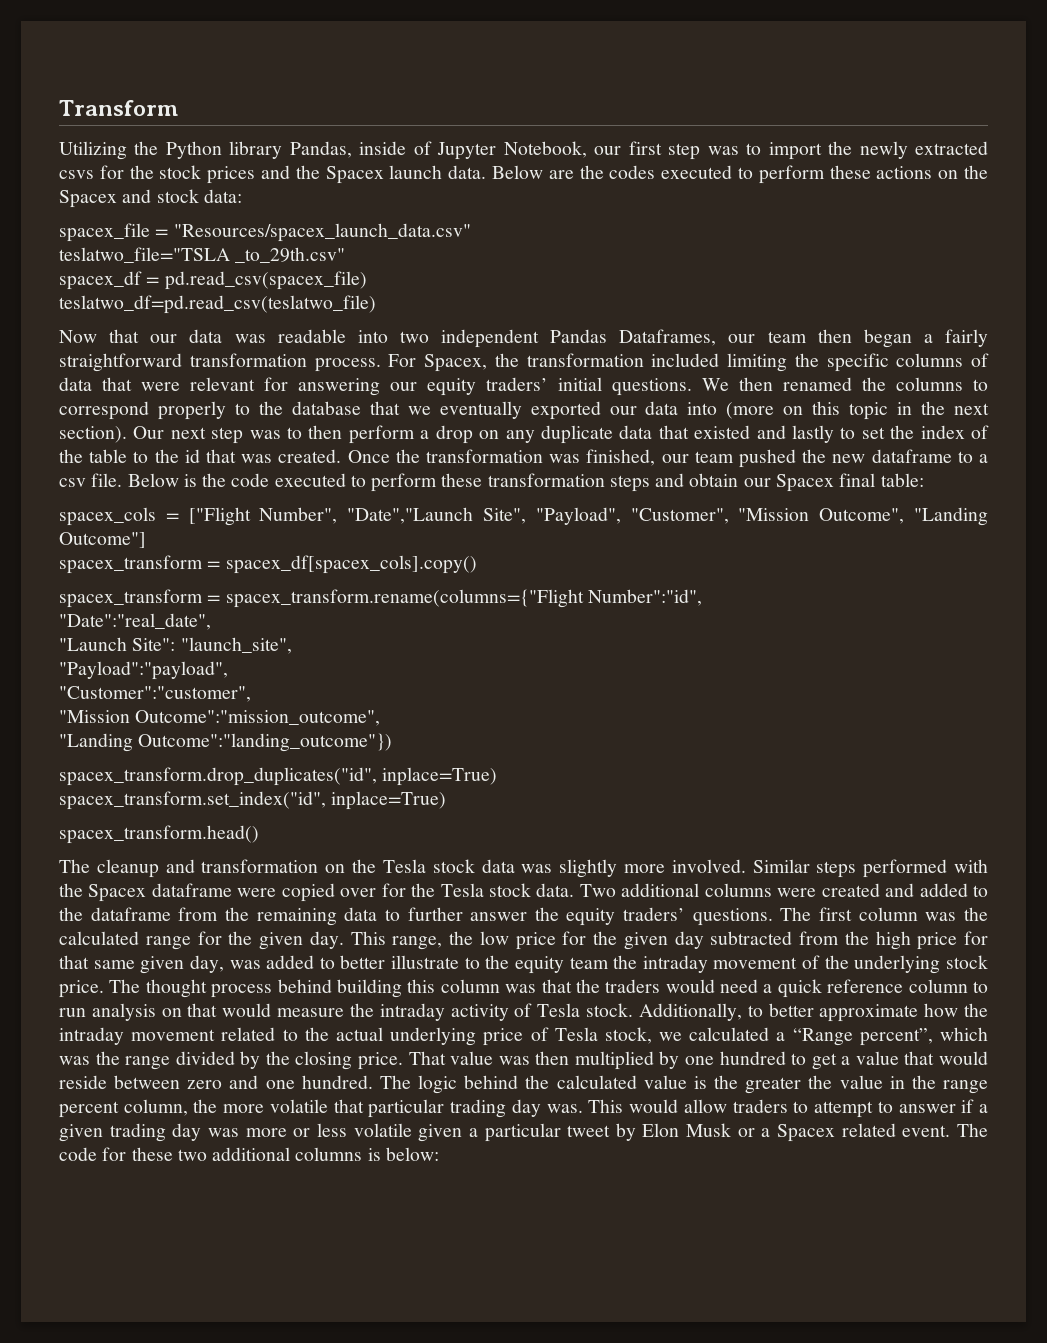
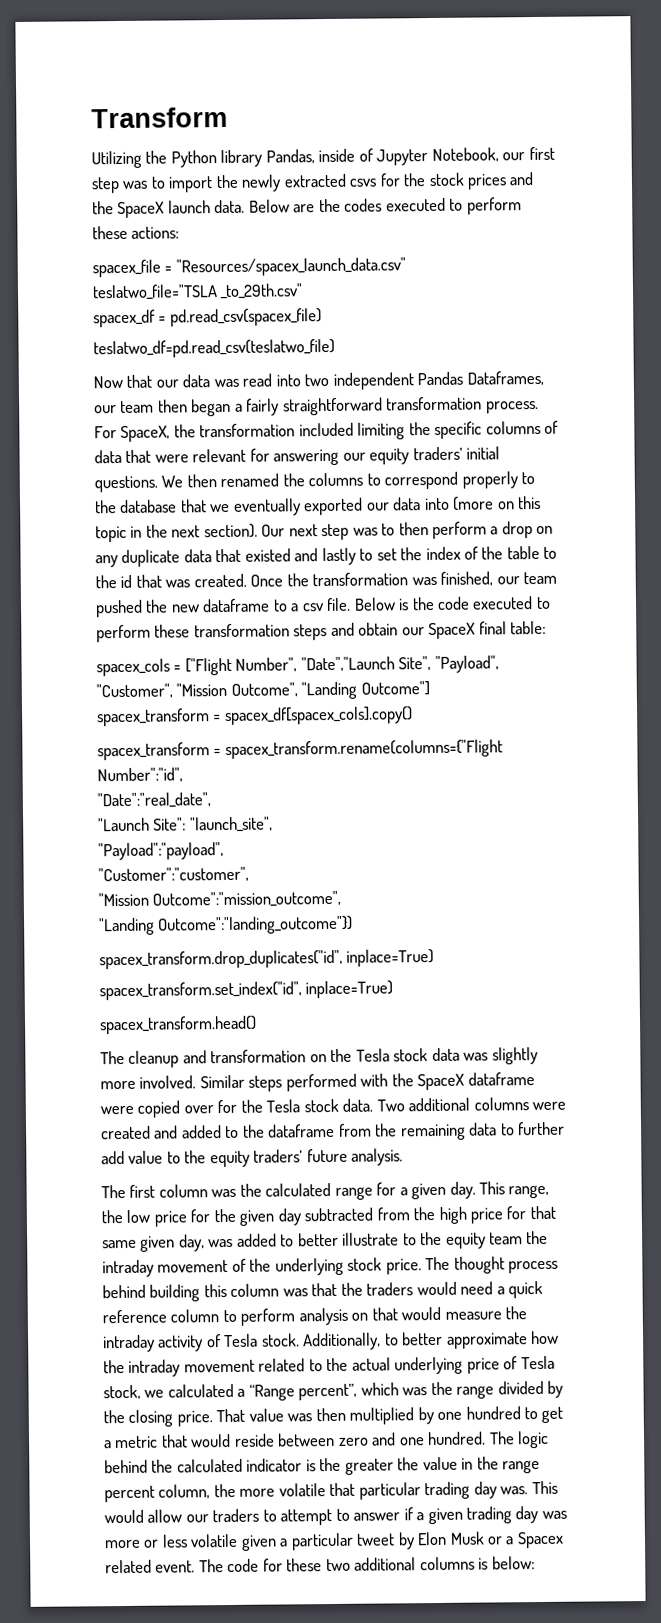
- Utilizing the Python library Pandas, inside of Jupyter Notebook, our first step was to import the newly extracted csvs for the stock prices and the Spacex launch data.
+ Utilizing the Python library Pandas, inside of Jupyter Notebook, our first step was to import the newly extracted csvs for the stock prices and the SpaceX launch data.
- Below are the codes executed to perform these actions on the Spacex and stock data:
+ Below are the codes executed to perform these actions:
- Now that our data was readable into two independent Pandas Dataframes, our team then began a fairly straightforward transformation process.
+ Now that our data was read into two independent Pandas Dataframes, our team then began a fairly straightforward transformation process.
- For Spacex, the transformation included limiting the specific columns of data that were relevant for answering our equity traders’ initial questions.
+ For SpaceX, the transformation included limiting the specific columns of data that were relevant for answering our equity traders’ initial questions.
- Below is the code executed to perform these transformation steps and obtain our Spacex final table:
+ Below is the code executed to perform these transformation steps and obtain our SpaceX final table:
- Similar steps performed with the Spacex dataframe were copied over for the Tesla stock data.
+ Similar steps performed with the SpaceX dataframe were copied over for the Tesla stock data.
- Two additional columns were created and added to the dataframe from the remaining data to further answer the equity traders’ questions. The first column was the calculated range for the given day.
+ Two additional columns were created and added to the dataframe from the remaining data to further add value to the equity traders’ future analysis.
+ The first column was the calculated range for a given day.
- The thought process behind building this column was that the traders would need a quick reference column to run analysis on that would measure the intraday activity of Tesla stock.
+ The thought process behind building this column was that the traders would need a quick reference column to perform analysis on that would measure the intraday activity of Tesla stock.
- That value was then multiplied by one hundred to get a value that would reside between zero and one hundred.
+ That value was then multiplied by one hundred to get a metric that would reside between zero and one hundred.
- The logic behind the calculated value is the greater the value in the range percent column, the more volatile that particular trading day was.
+ The logic behind the calculated indicator is the greater the value in the range percent column, the more volatile that particular trading day was.
- This would allow traders to attempt to answer if a given trading day was more or less volatile given a particular tweet by Elon Musk or a Spacex related event.
+ This would allow our traders to attempt to answer if a given trading day was more or less volatile given a particular tweet by Elon Musk or a Spacex related event.

